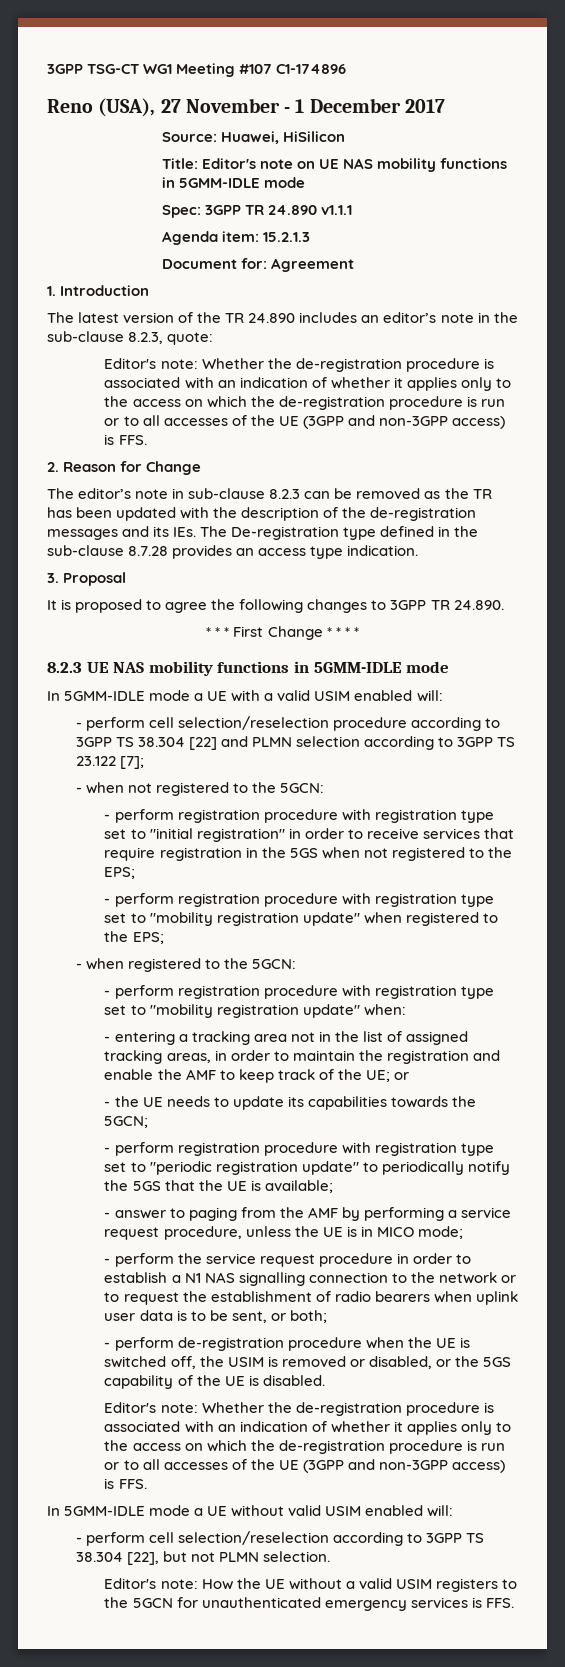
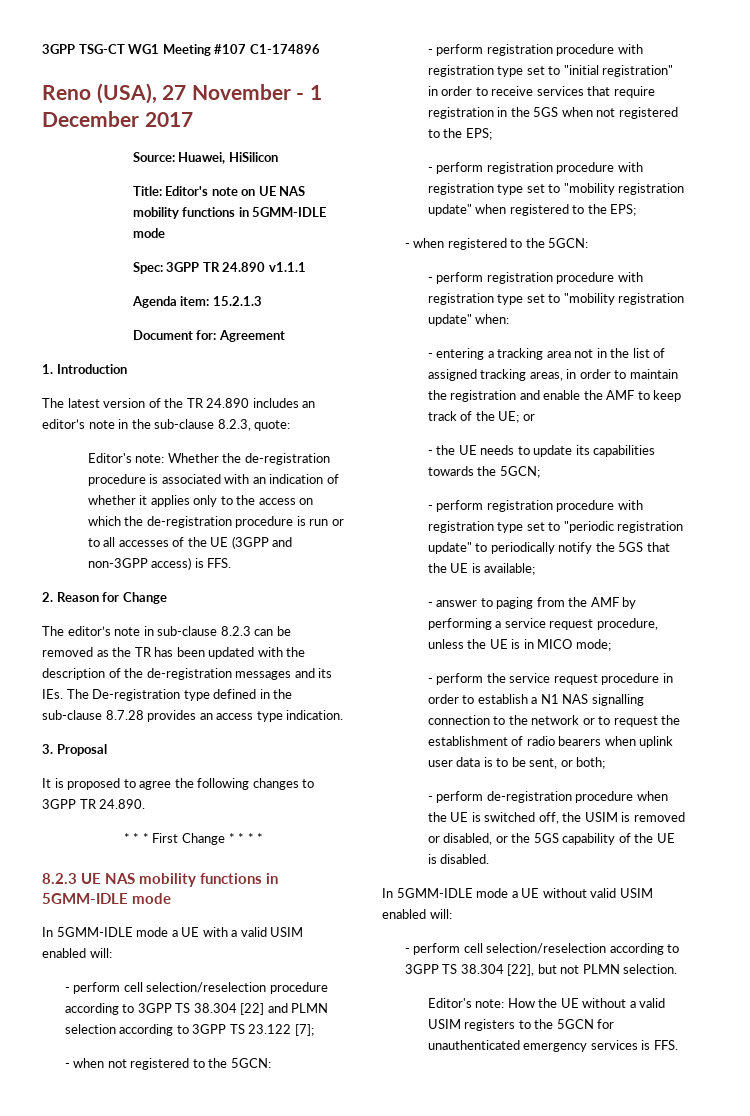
  - perform de-registration procedure when the UE is switched off, the USIM is removed or disabled, or the 5GS capability of the UE is disabled.
- Editor's note: Whether the de-registration procedure is associated with an indication of whether it applies only to the access on which the de-registration procedure is run or to all accesses of the UE (3GPP and non-3GPP access) is FFS.

